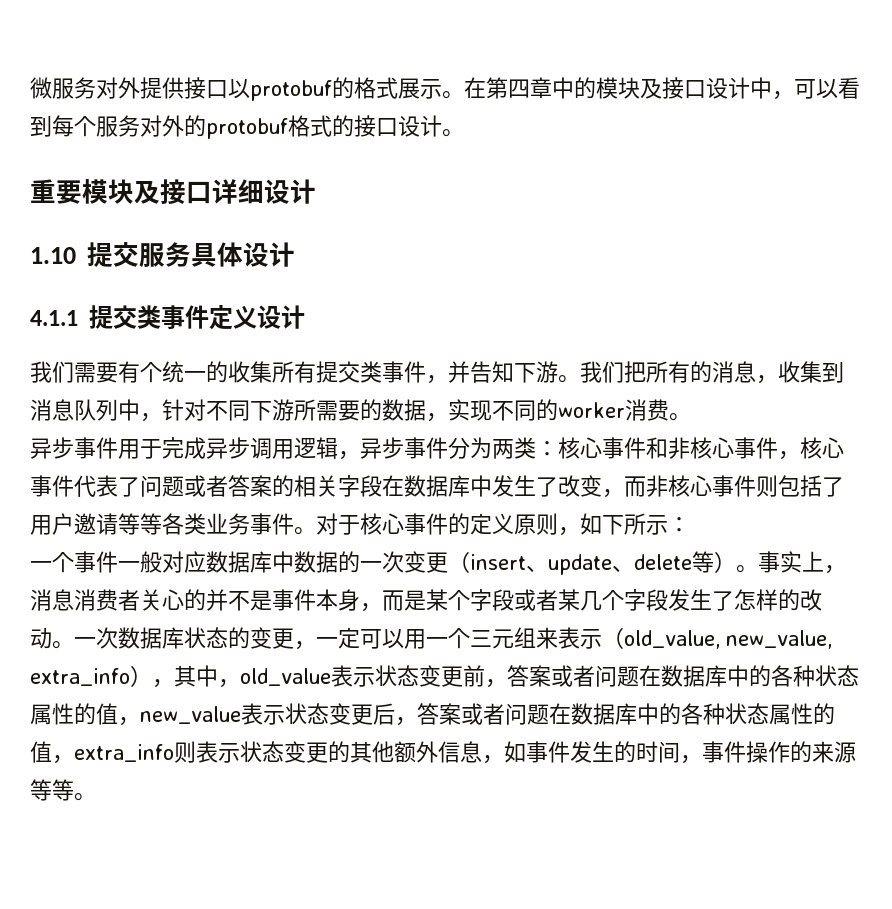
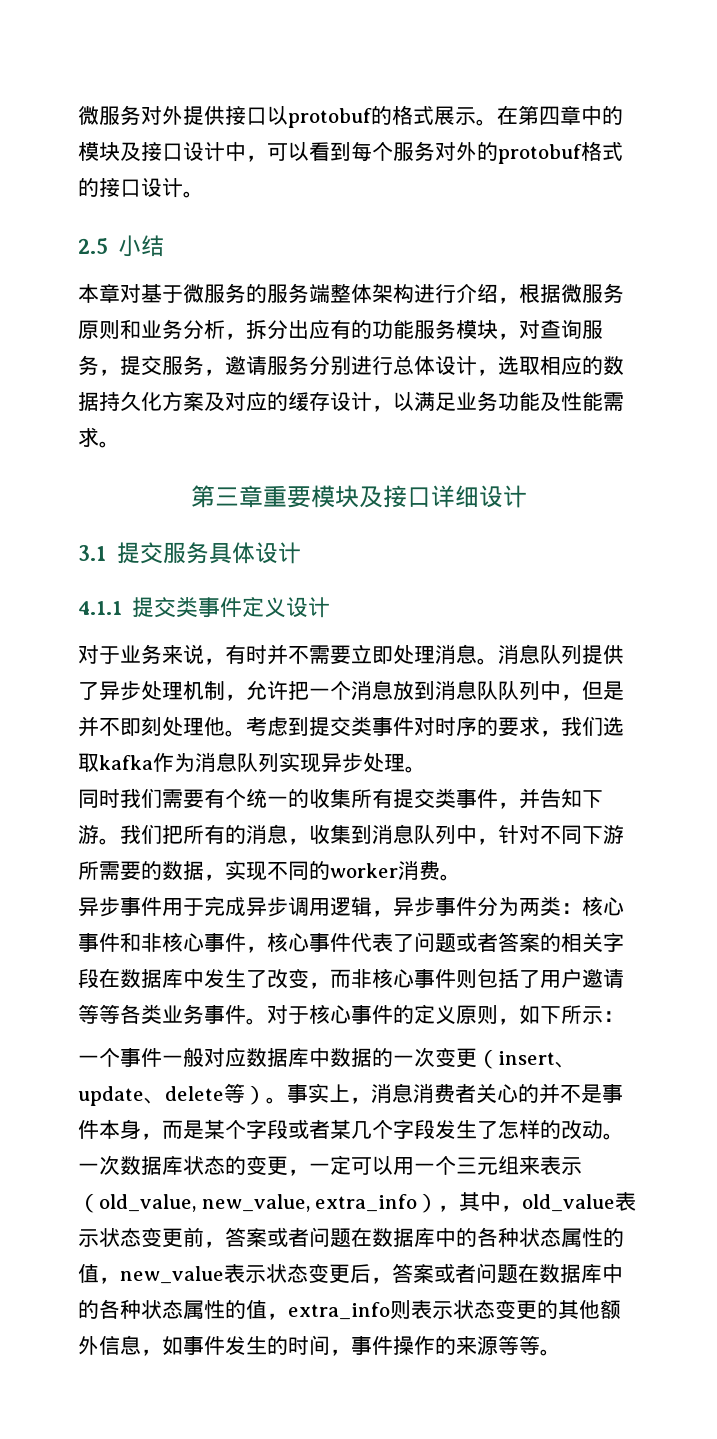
- 重要模块及接口详细设计
+ 2.5小结
+ 本章对基于微服务的服务端整体架构进行介绍，根据微服务原则和业务分析，拆分出应有的功能服务模块，对查询服务，提交服务，邀请服务分别进行总体设计，选取相应的数据持久化方案及对应的缓存设计，以满足业务功能及性能需求。
+ 第三章重要模块及接口详细设计
- 1.10提交服务具体设计
+ 3.1提交服务具体设计
- 我们需要有个统一的收集所有提交类事件，并告知下游。
+ 对于业务来说，有时并不需要立即处理消息。消息队列提供了异步处理机制，允许把一个消息放到消息队队列中，但是并不即刻处理他。考虑到提交类事件对时序的要求，我们选取kafka作为消息队列实现异步处理。
+ 同时我们需要有个统一的收集所有提交类事件，并告知下游。

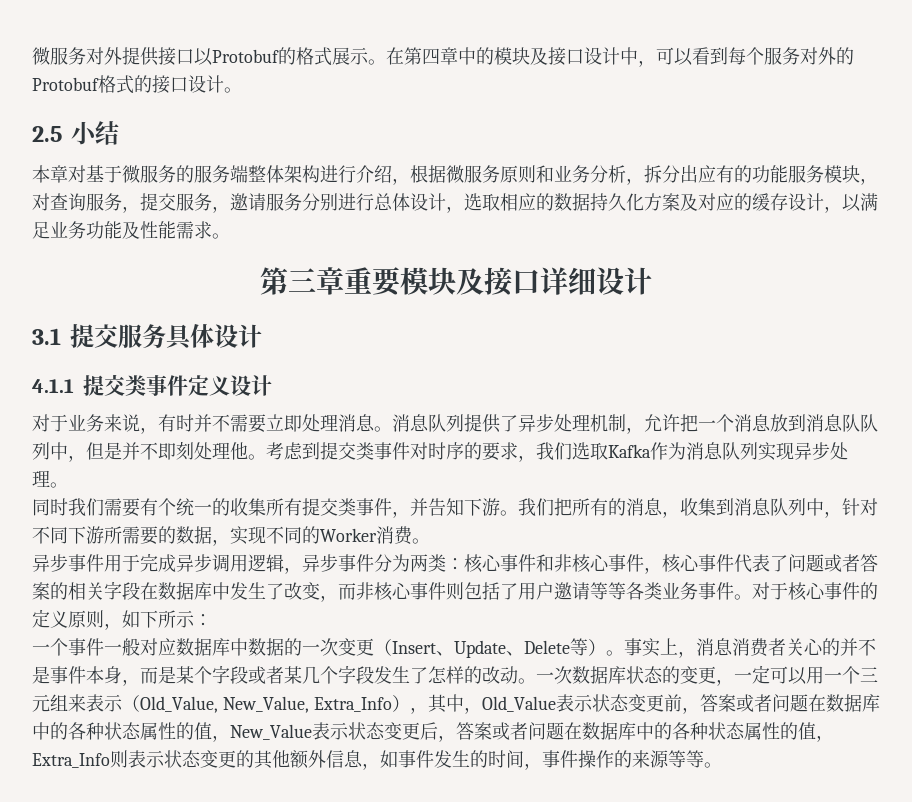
- 微服务对外提供接口以protobuf的格式展示。
+ 微服务对外提供接口以Protobuf的格式展示。
- 在第四章中的模块及接口设计中，可以看到每个服务对外的protobuf格式的接口设计。
+ 在第四章中的模块及接口设计中，可以看到每个服务对外的Protobuf格式的接口设计。
- 考虑到提交类事件对时序的要求，我们选取kafka作为消息队列实现异步处理。
+ 考虑到提交类事件对时序的要求，我们选取Kafka作为消息队列实现异步处理。
- 我们把所有的消息，收集到消息队列中，针对不同下游所需要的数据，实现不同的worker消费。
+ 我们把所有的消息，收集到消息队列中，针对不同下游所需要的数据，实现不同的Worker消费。
- 一个事件一般对应数据库中数据的一次变更（insert、update、delete等）。
+ 一个事件一般对应数据库中数据的一次变更（Insert、Update、Delete等）。
- 一次数据库状态的变更，一定可以用一个三元组来表示（old_value, new_value, extra_info），其中，old_value表示状态变更前，答案或者问题在数据库中的各种状态属性的值，new_value表示状态变更后，答案或者问题在数据库中的各种状态属性的值，extra_info则表示状态变更的其他额外信息，如事件发生的时间，事件操作的来源等等。
+ 一次数据库状态的变更，一定可以用一个三元组来表示（Old_Value, New_Value, Extra_Info），其中，Old_Value表示状态变更前，答案或者问题在数据库中的各种状态属性的值，New_Value表示状态变更后，答案或者问题在数据库中的各种状态属性的值，Extra_Info则表示状态变更的其他额外信息，如事件发生的时间，事件操作的来源等等。

